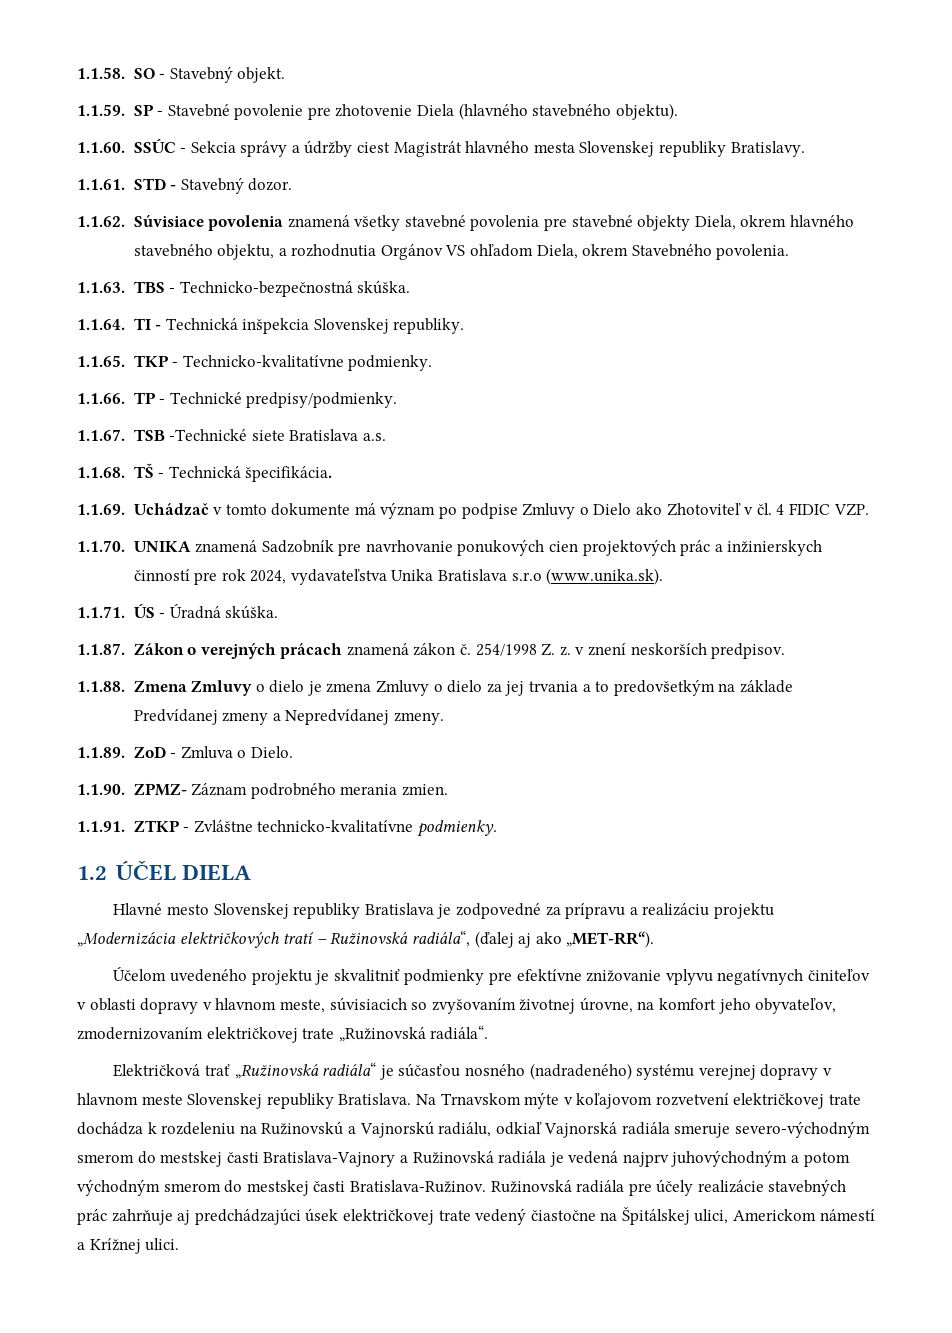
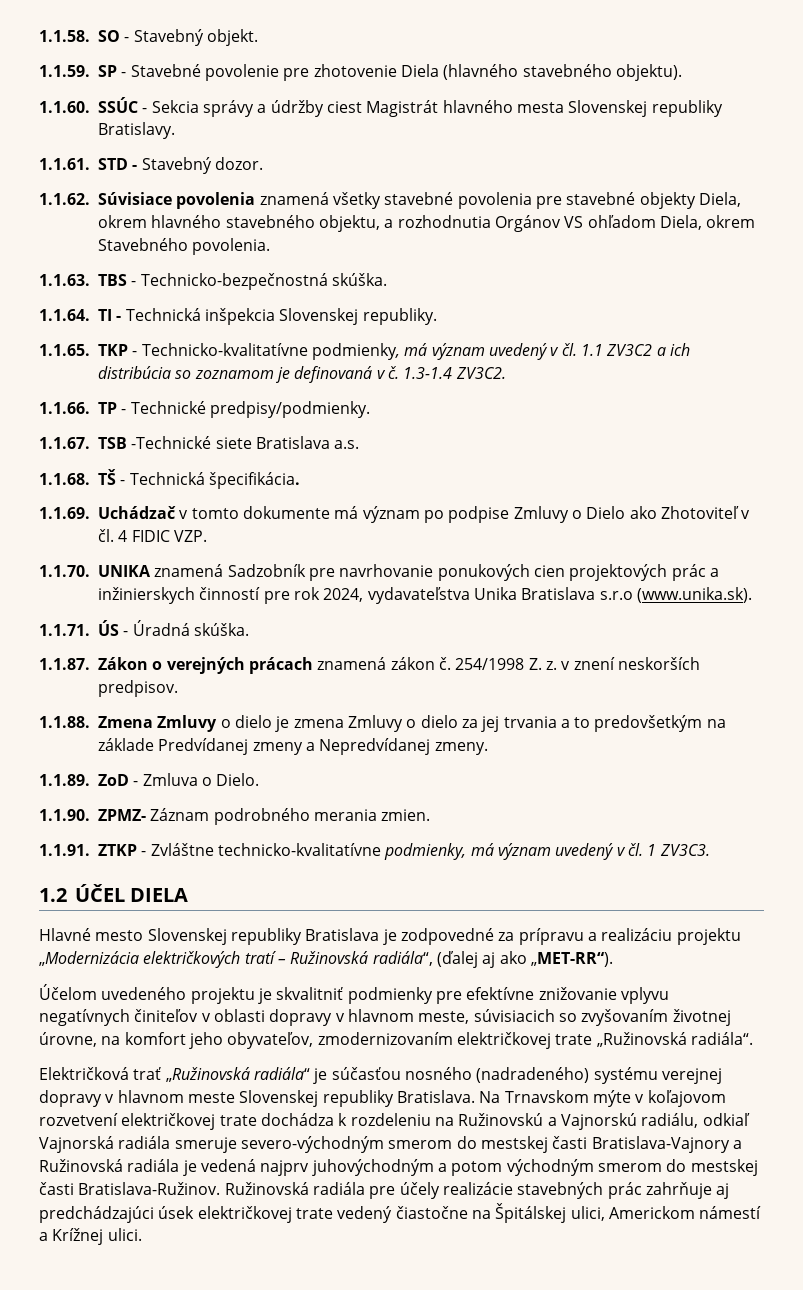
- 1.1.65. TKP - Technicko-kvalitatívne podmienky.
+ 1.1.65. TKP - Technicko-kvalitatívne podmienky, má význam uvedený v čl. 1.1 ZV3C2 a ich distribúcia so zoznamom je definovaná v č. 1.3-1.4 ZV3C2.
- 1.1.91. ZTKP - Zvláštne technicko-kvalitatívne podmienky.
+ 1.1.91. ZTKP - Zvláštne technicko-kvalitatívne podmienky, má význam uvedený v čl. 1 ZV3C3.

